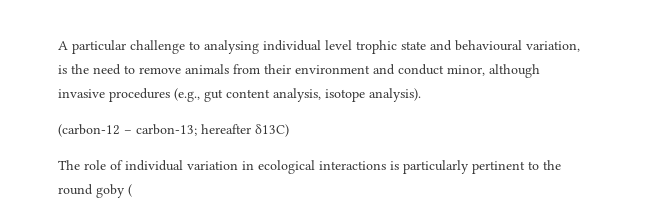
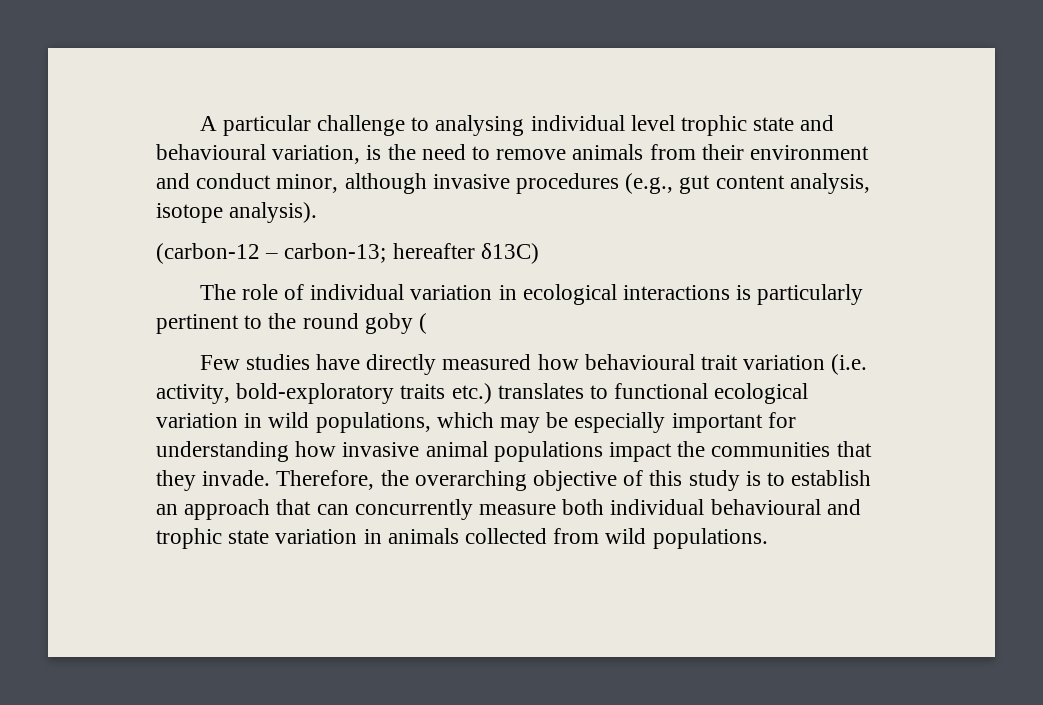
+ Few studies have directly measured how behavioural trait variation (i.e. activity, bold-exploratory traits etc.) translates to functional ecological variation in wild populations, which may be especially important for understanding how invasive animal populations impact the communities that they invade. Therefore, the overarching objective of this study is to establish an approach that can concurrently measure both individual behavioural and trophic state variation in animals collected from wild populations.

